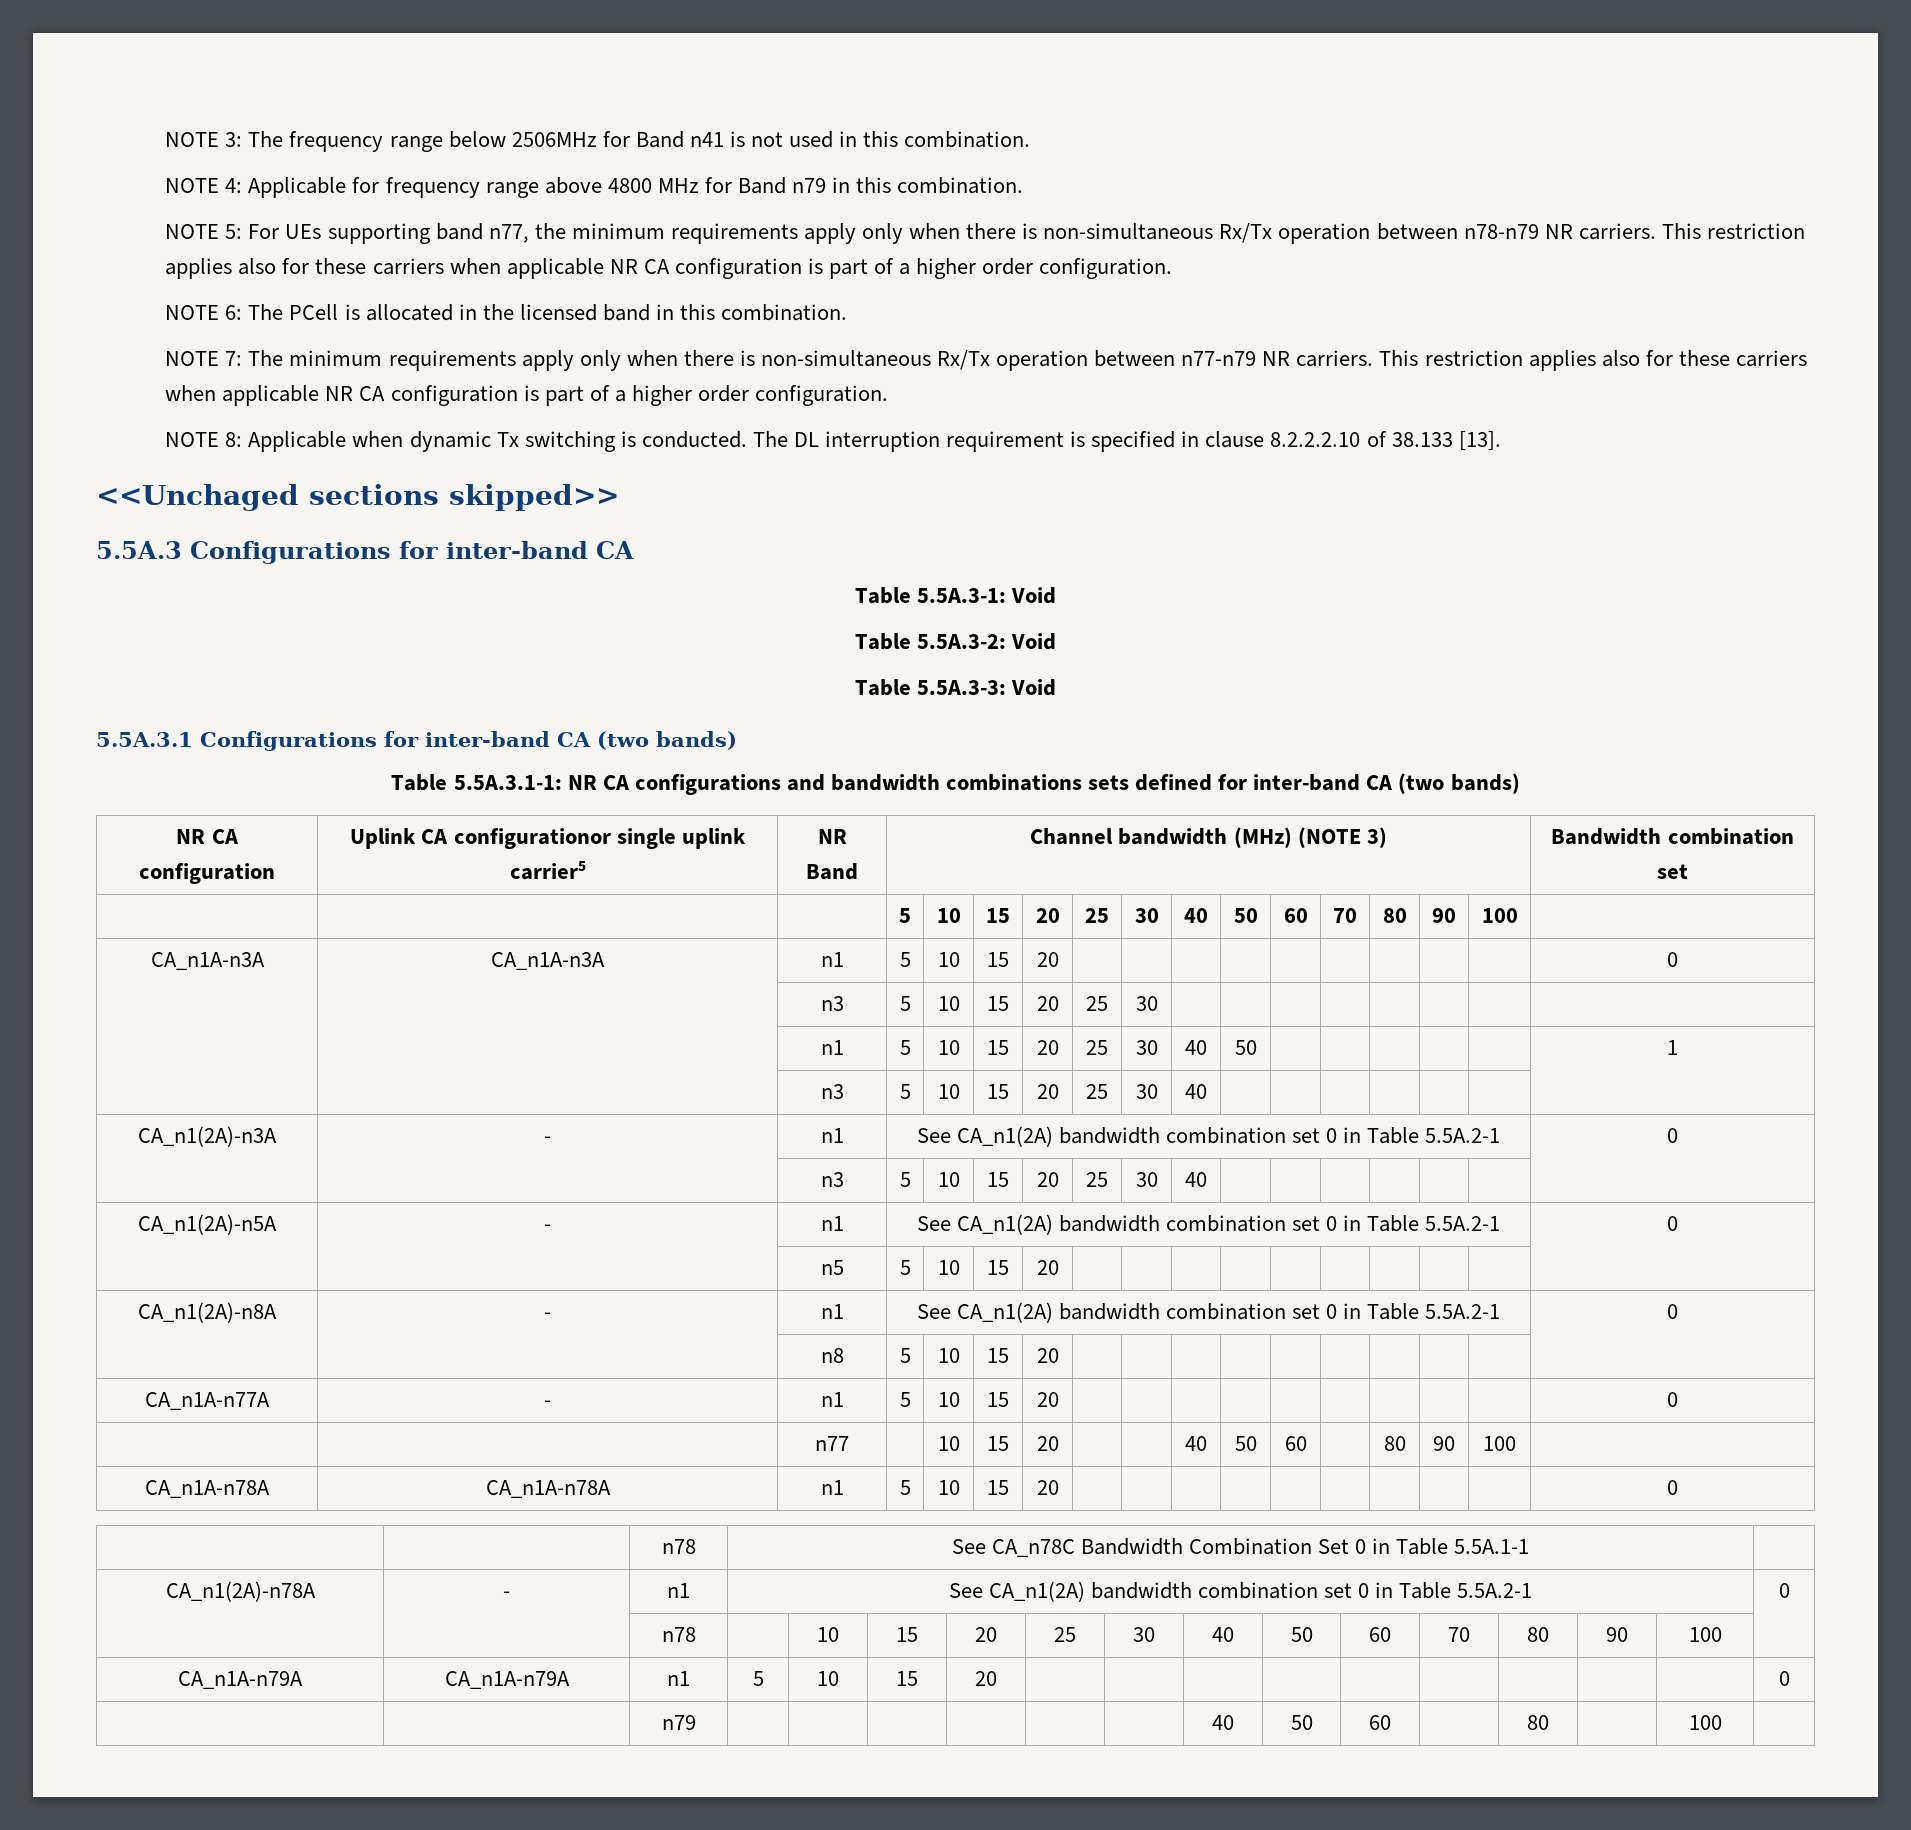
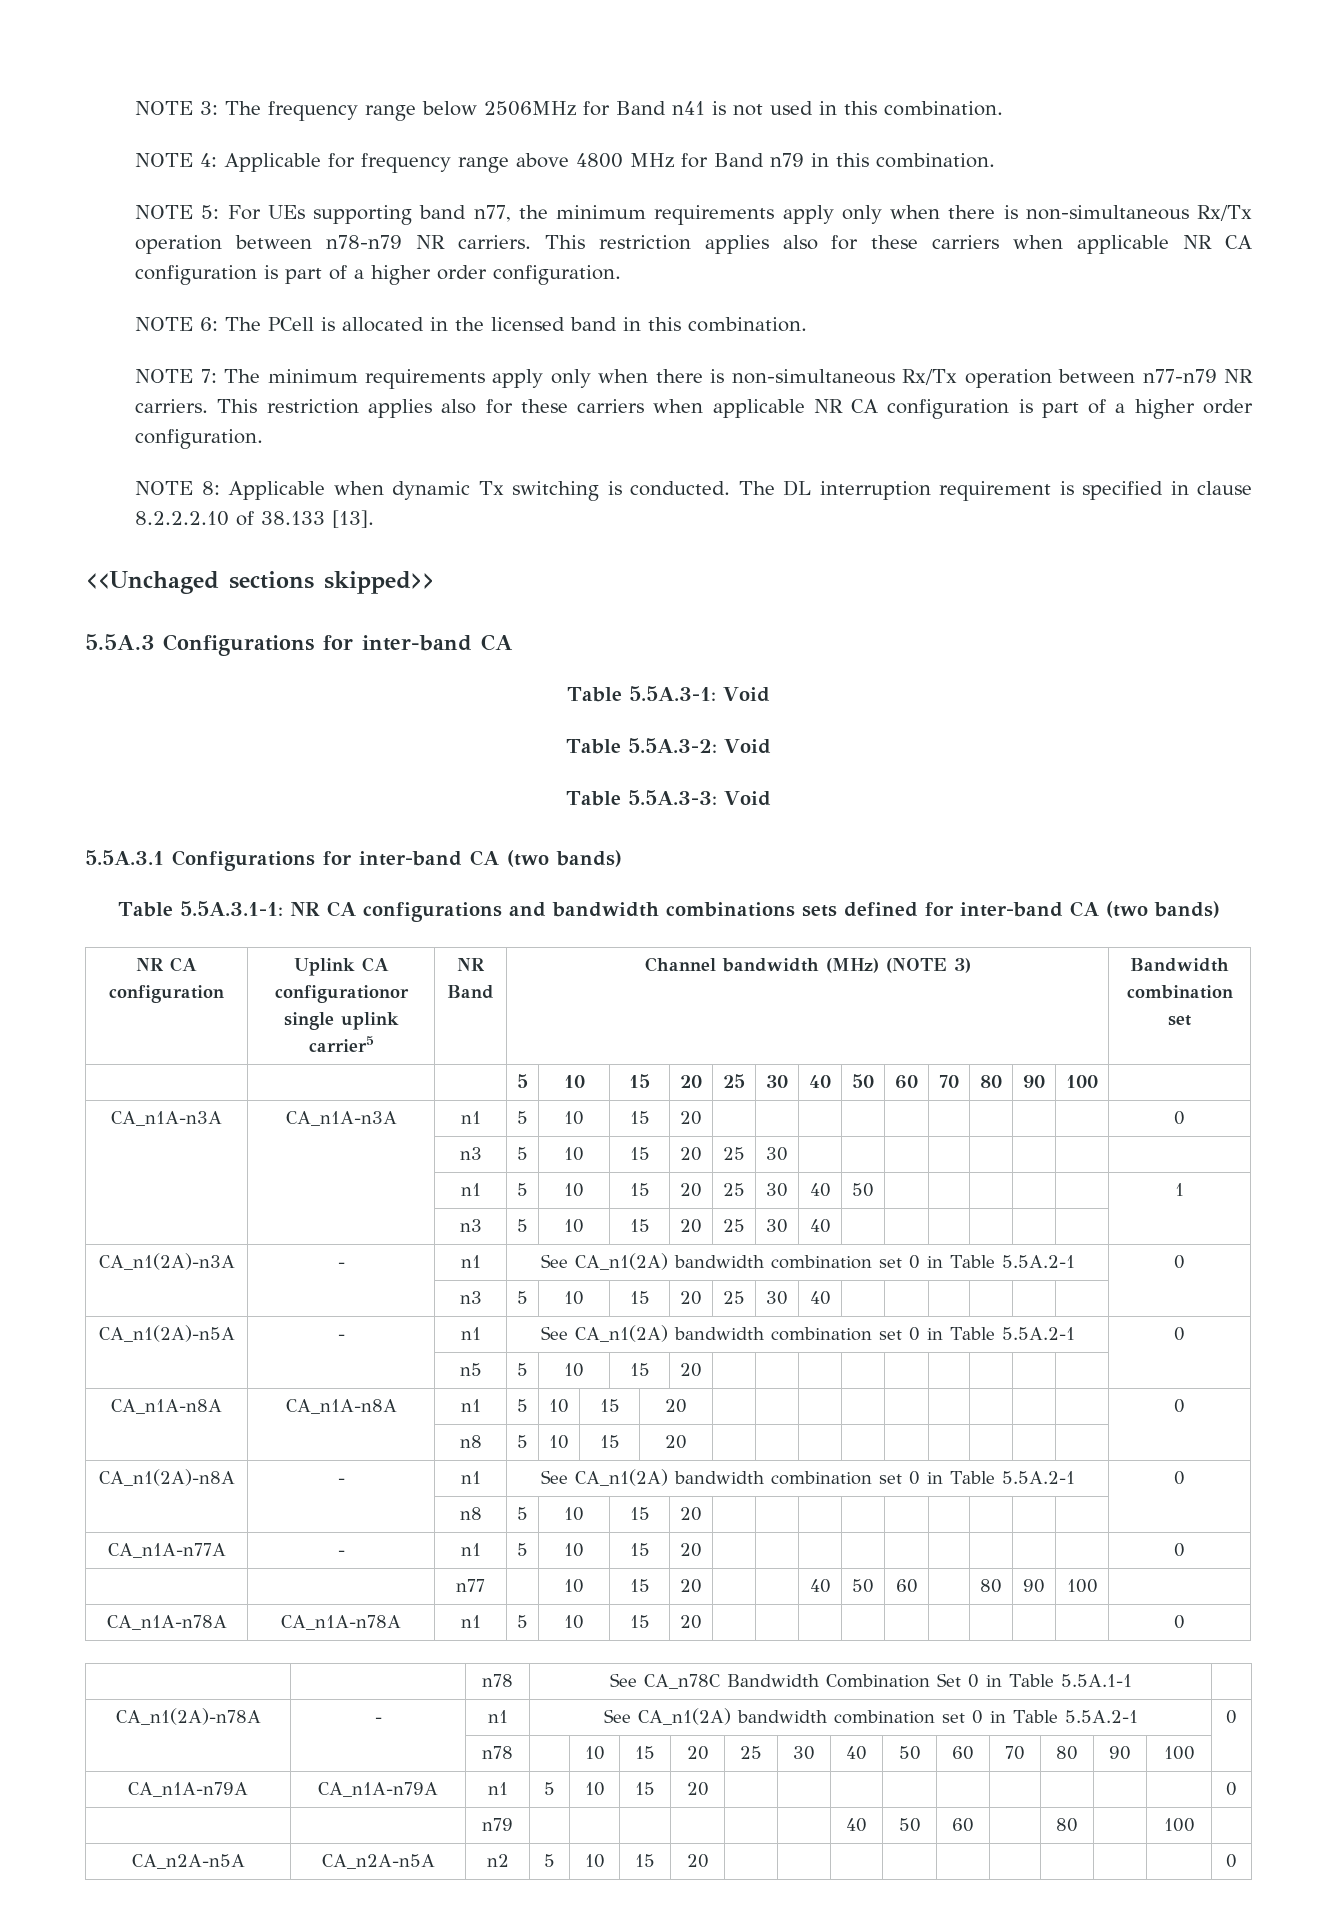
+ CA_n1A-n8A | CA_n1A-n8A | n1 | 5 | 10 | 15 | 20 | | | | | | | | | | 0
+ | | n8 | 5 | 10 | 15 | 20 | | | | | | | | | |
+ CA_n2A-n5A | CA_n2A-n5A | n2 | 5 | 10 | 15 | 20 | | | | | | | | | | 0

